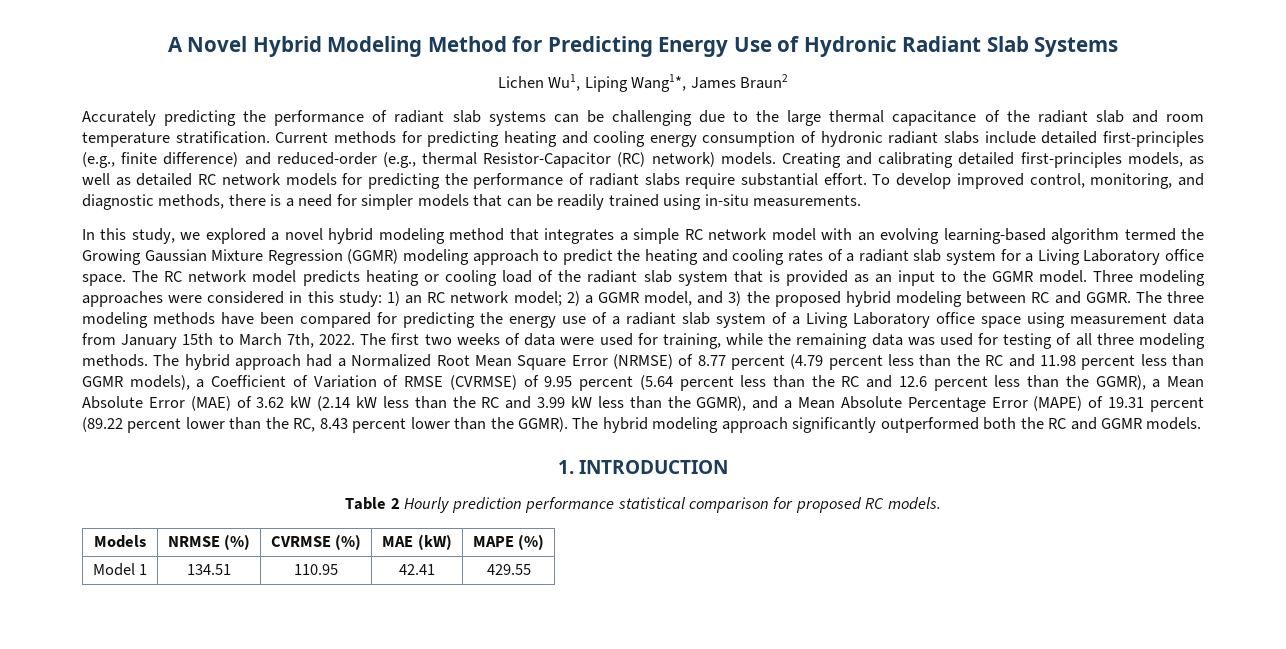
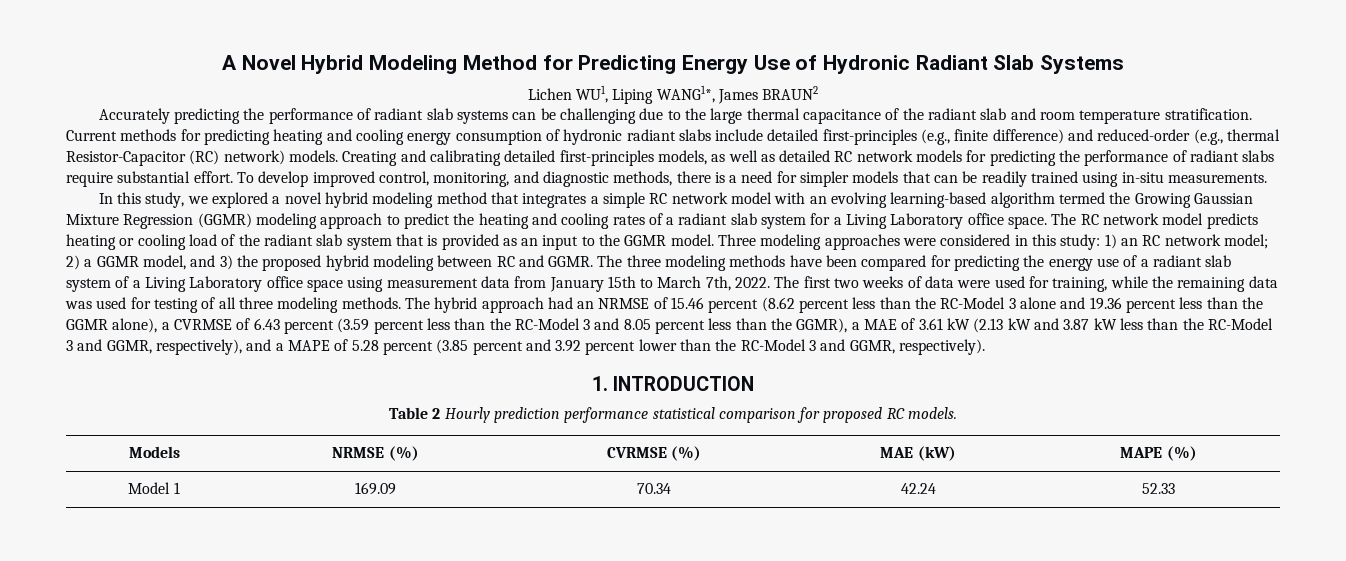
- Lichen Wu1, Liping Wang1*, James Braun2
+ Lichen WU1, Liping WANG1*, James BRAUN2
- The hybrid approach had a Normalized Root Mean Square Error (NRMSE) of 8.77 percent (4.79 percent less than the RC and 11.98 percent less than GGMR models), a Coefficient of Variation of RMSE (CVRMSE) of 9.95 percent (5.64 percent less than the RC and 12.6 percent less than the GGMR), a Mean Absolute Error (MAE) of 3.62 kW (2.14 kW less than the RC and 3.99 kW less than the GGMR), and a Mean Absolute Percentage Error (MAPE) of 19.31 percent (89.22 percent lower than the RC, 8.43 percent lower than the GGMR). The hybrid modeling approach significantly outperformed both the RC and GGMR models.
+ The hybrid approach had an NRMSE of 15.46 percent (8.62 percent less than the RC-Model 3 alone and 19.36 percent less than the GGMR alone), a CVRMSE of 6.43 percent (3.59 percent less than the RC-Model 3 and 8.05 percent less than the GGMR), a MAE of 3.61 kW (2.13 kW and 3.87 kW less than the RC-Model 3 and GGMR, respectively), and a MAPE of 5.28 percent (3.85 percent and 3.92 percent lower than the RC-Model 3 and GGMR, respectively).
- Model 1 | 134.51 | 110.95 | 42.41 | 429.55
+ Model 1 | 169.09 | 70.34 | 42.24 | 52.33

